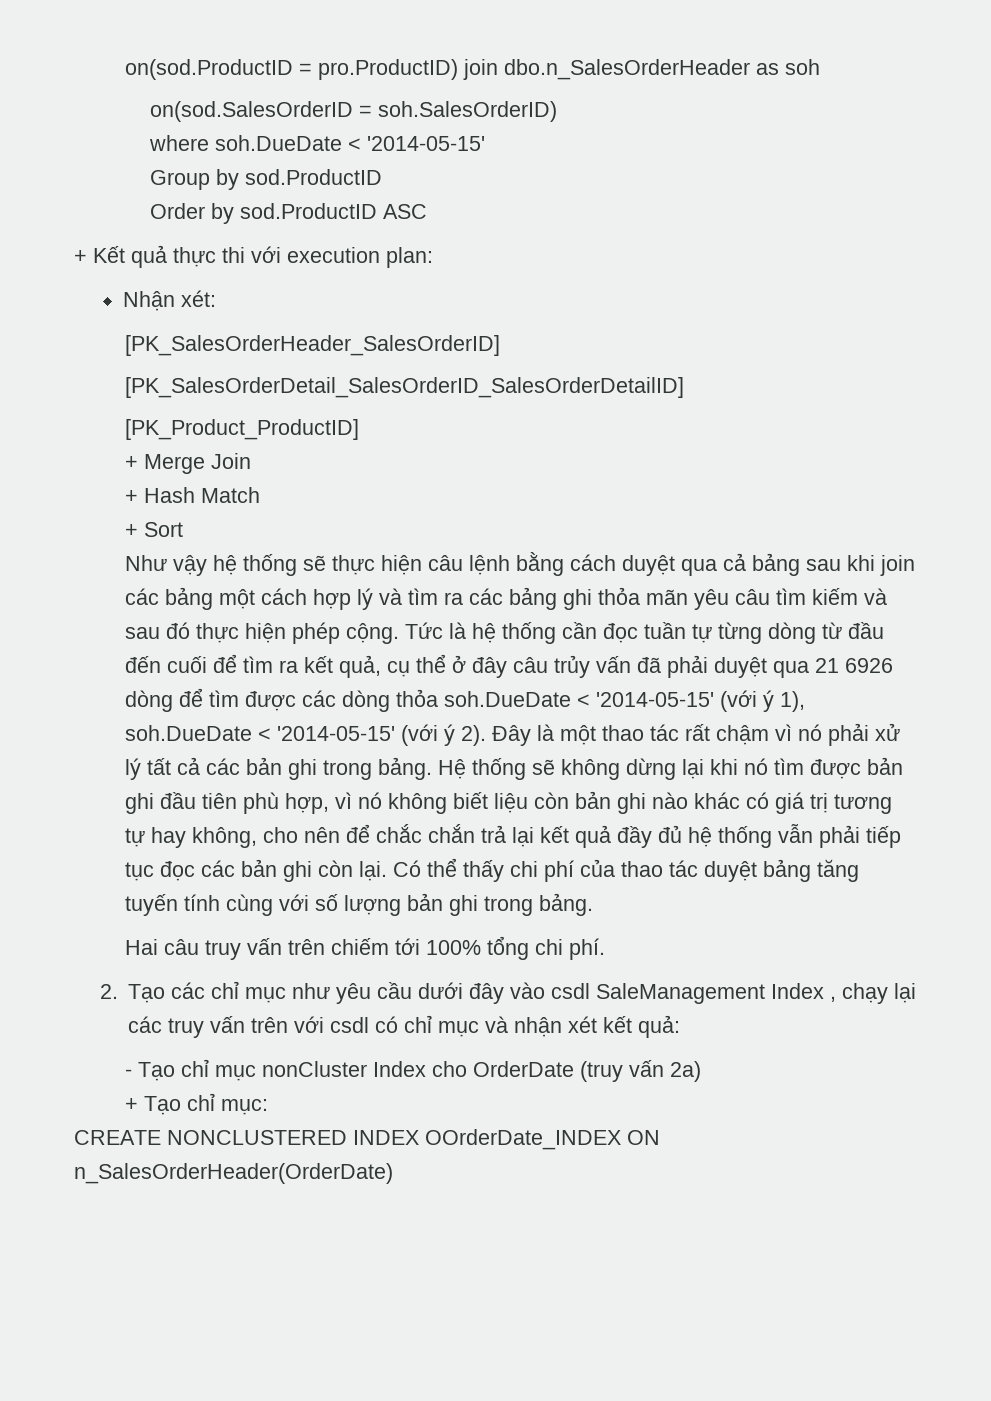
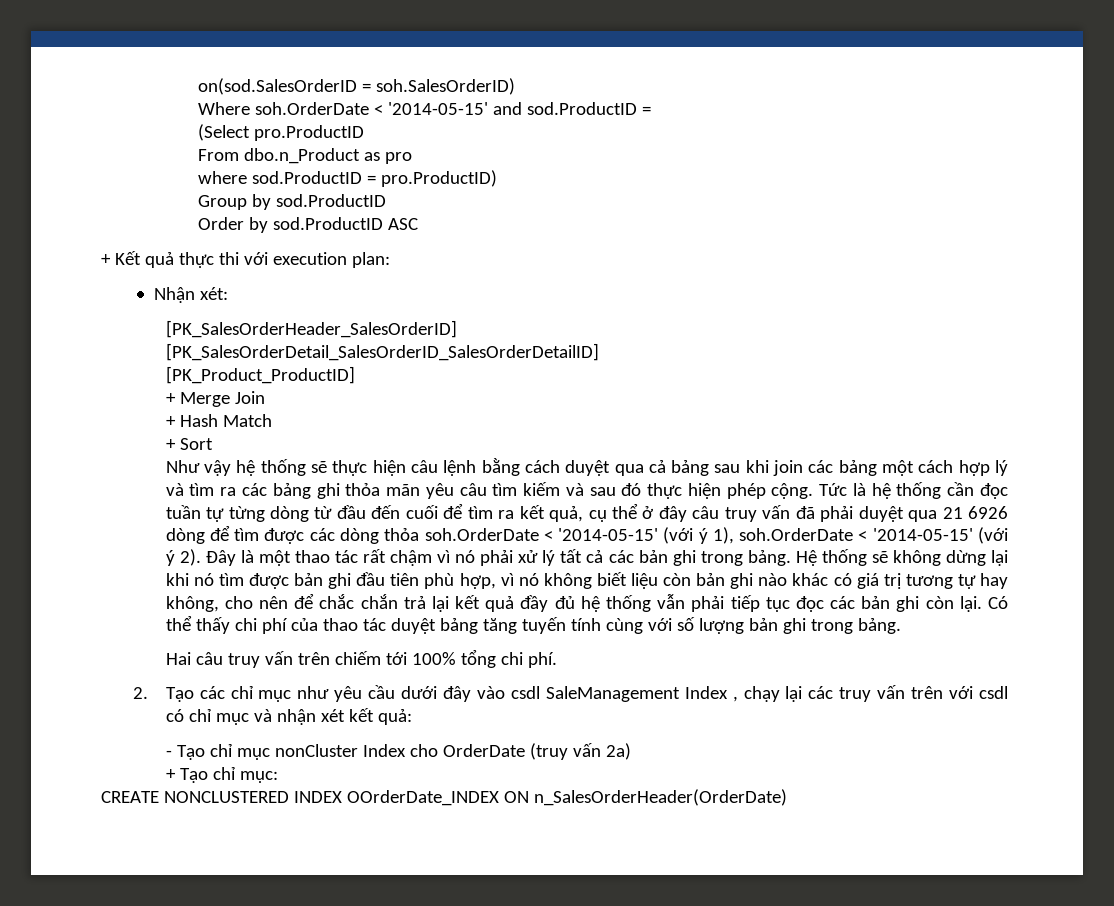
- on(sod.ProductID = pro.ProductID) join dbo.n_SalesOrderHeader as soh
- where soh.DueDate < '2014-05-15'
+ Where soh.OrderDate < '2014-05-15' and sod.ProductID =
+ (Select pro.ProductID
+ From dbo.n_Product as pro
+ where sod.ProductID = pro.ProductID)
- Tức là hệ thống cần đọc tuần tự từng dòng từ đầu đến cuối để tìm ra kết quả, cụ thể ở đây câu trủy vấn đã phải duyệt qua 21 6926 dòng để tìm được các dòng thỏa soh.DueDate < '2014-05-15' (với ý 1), soh.DueDate < '2014-05-15' (với ý 2).
+ Tức là hệ thống cần đọc tuần tự từng dòng từ đầu đến cuối để tìm ra kết quả, cụ thể ở đây câu truy vấn đã phải duyệt qua 21 6926 dòng để tìm được các dòng thỏa soh.OrderDate < '2014-05-15' (với ý 1), soh.OrderDate < '2014-05-15' (với ý 2).

